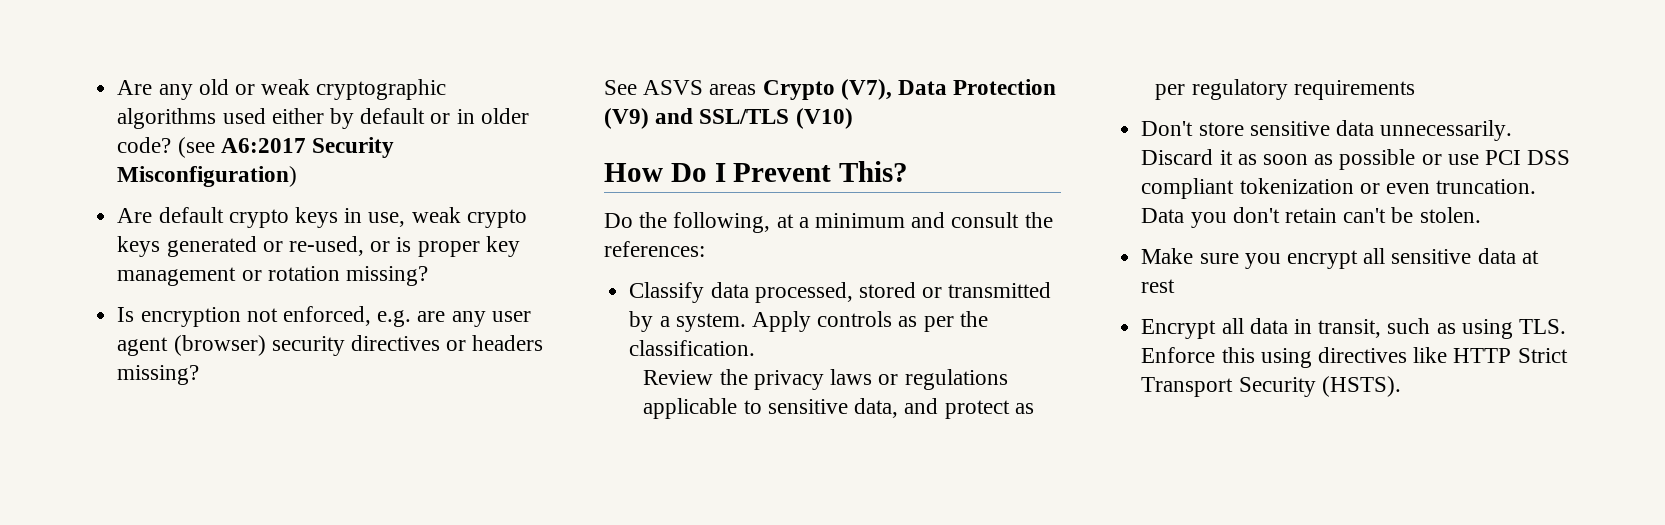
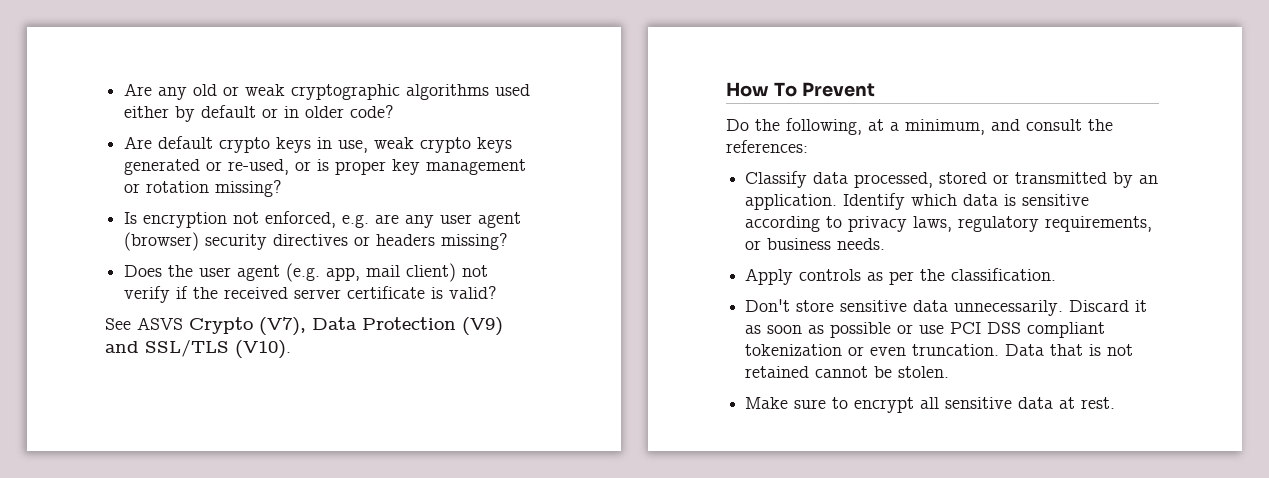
- (see A6:2017 Security Misconfiguration)
+ Does the user agent (e.g. app, mail client) not verify if the received server certificate is valid?
- See ASVS areas Crypto (V7), Data Protection (V9) and SSL/TLS (V10)
+ See ASVS Crypto (V7), Data Protection (V9) and SSL/TLS (V10).
- How Do I Prevent This?
+ How To Prevent
- Do the following, at a minimum and consult the references:
+ Do the following, at a minimum, and consult the references:
- Classify data processed, stored or transmitted by a system. Apply controls as per the classification.
+ Classify data processed, stored or transmitted by an application. Identify which data is sensitive according to privacy laws, regulatory requirements, or business needs.
+ Apply controls as per the classification.
- Review the privacy laws or regulations applicable to sensitive data, and protect as per regulatory requirements
- Data you don't retain can't be stolen.
+ Data that is not retained cannot be stolen.
- Make sure you encrypt all sensitive data at rest
- Encrypt all data in transit, such as using TLS. Enforce this using directives like HTTP Strict Transport Security (HSTS).
+ Make sure to encrypt all sensitive data at rest.

